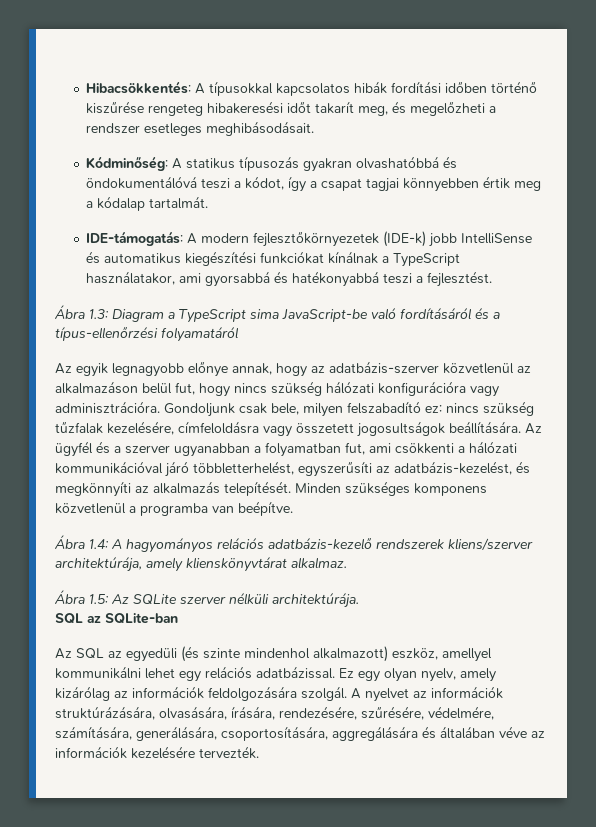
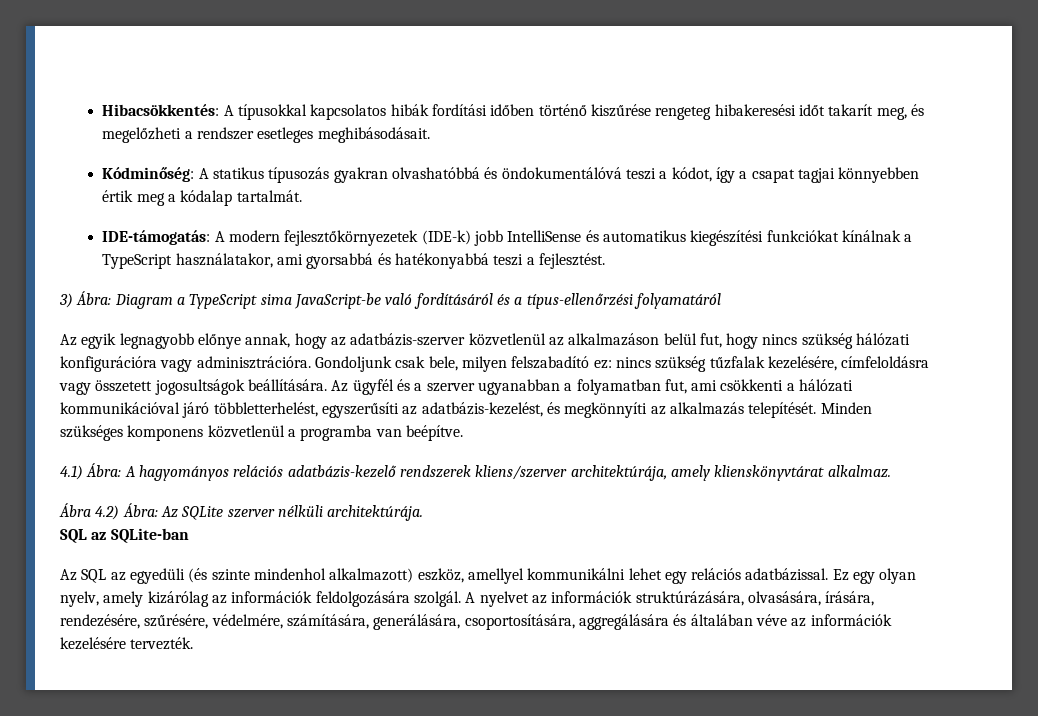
- Ábra 1.3: Diagram a TypeScript sima JavaScript-be való fordításáról és a típus-ellenőrzési folyamatáról
+ 3) Ábra: Diagram a TypeScript sima JavaScript-be való fordításáról és a típus-ellenőrzési folyamatáról
- Ábra 1.4: A hagyományos relációs adatbázis-kezelő rendszerek kliens/szerver architektúrája, amely klienskönyvtárat alkalmaz.
+ 4.1) Ábra: A hagyományos relációs adatbázis-kezelő rendszerek kliens/szerver architektúrája, amely klienskönyvtárat alkalmaz.
- Ábra 1.5: Az SQLite szerver nélküli architektúrája.
+ Ábra 4.2) Ábra: Az SQLite szerver nélküli architektúrája.

